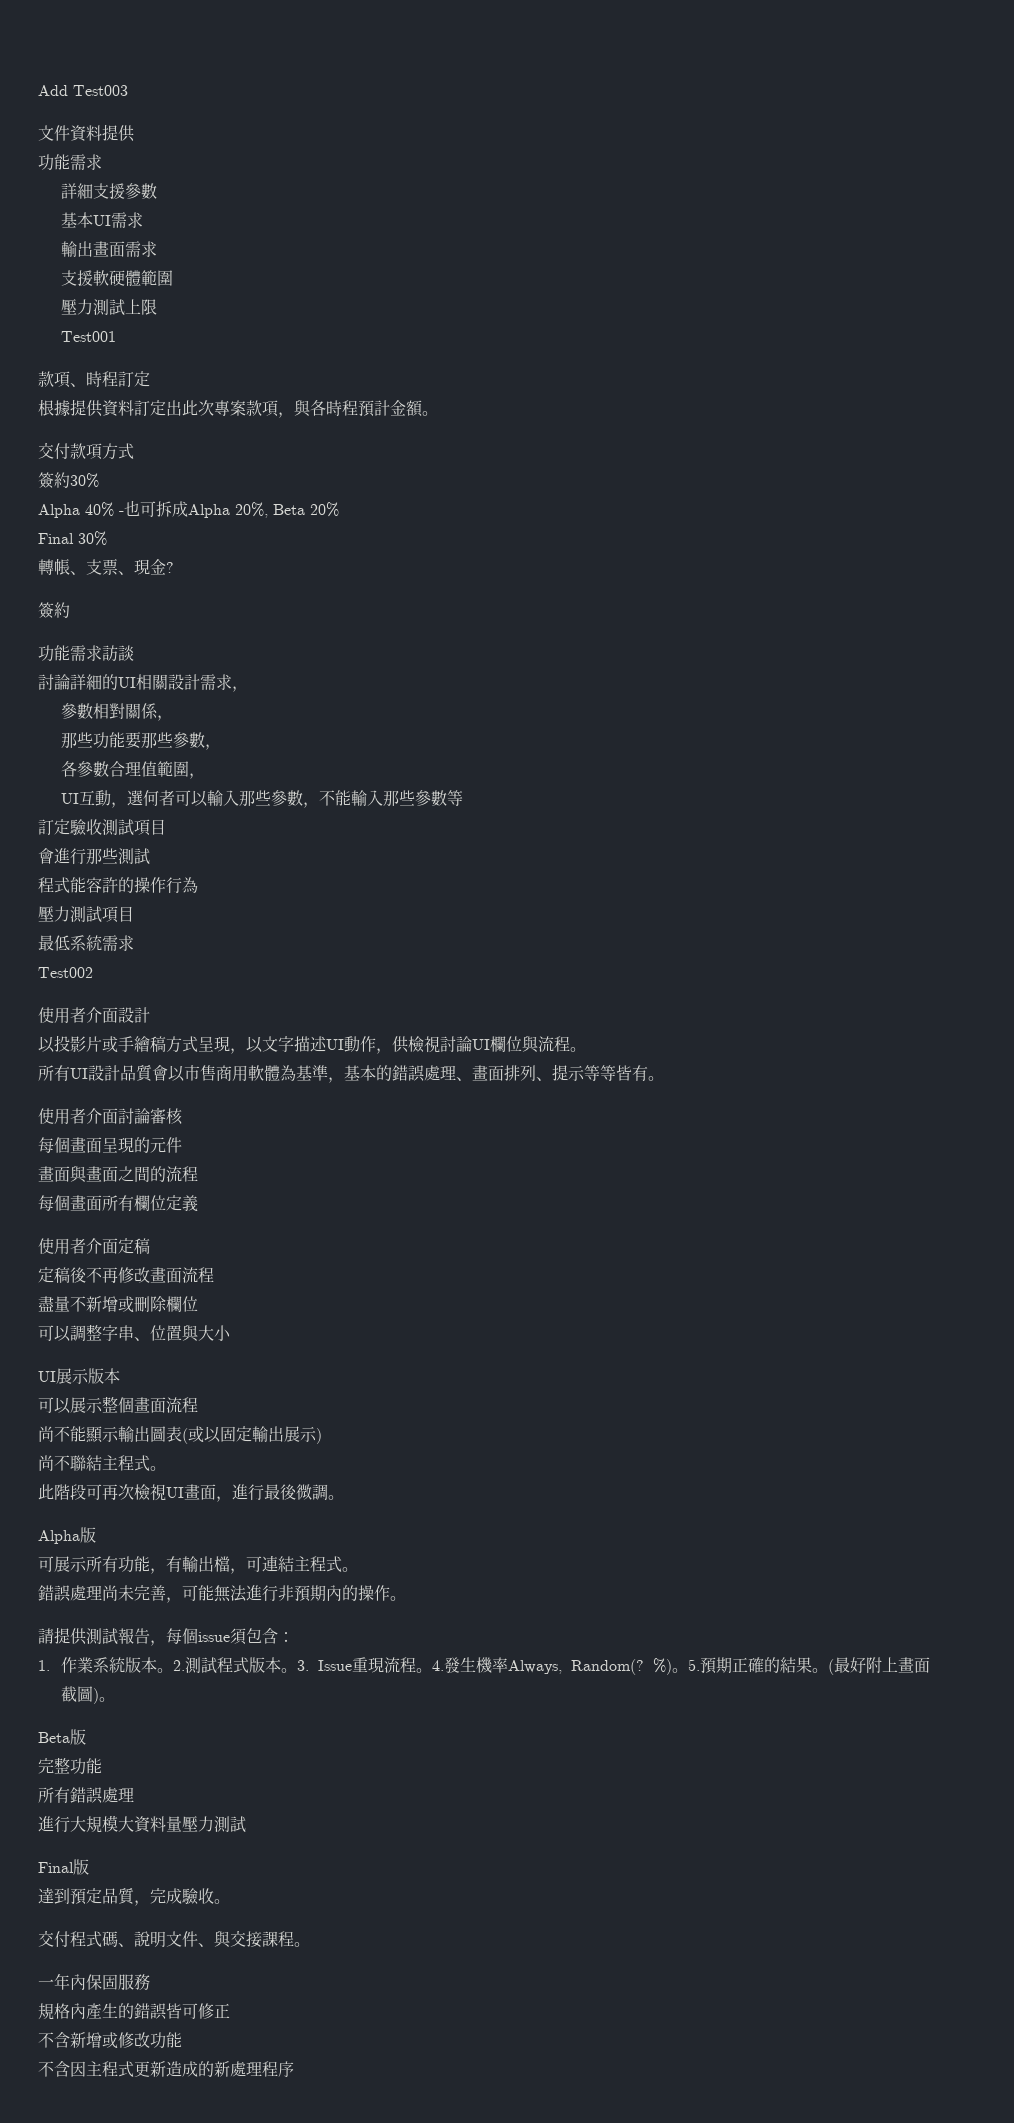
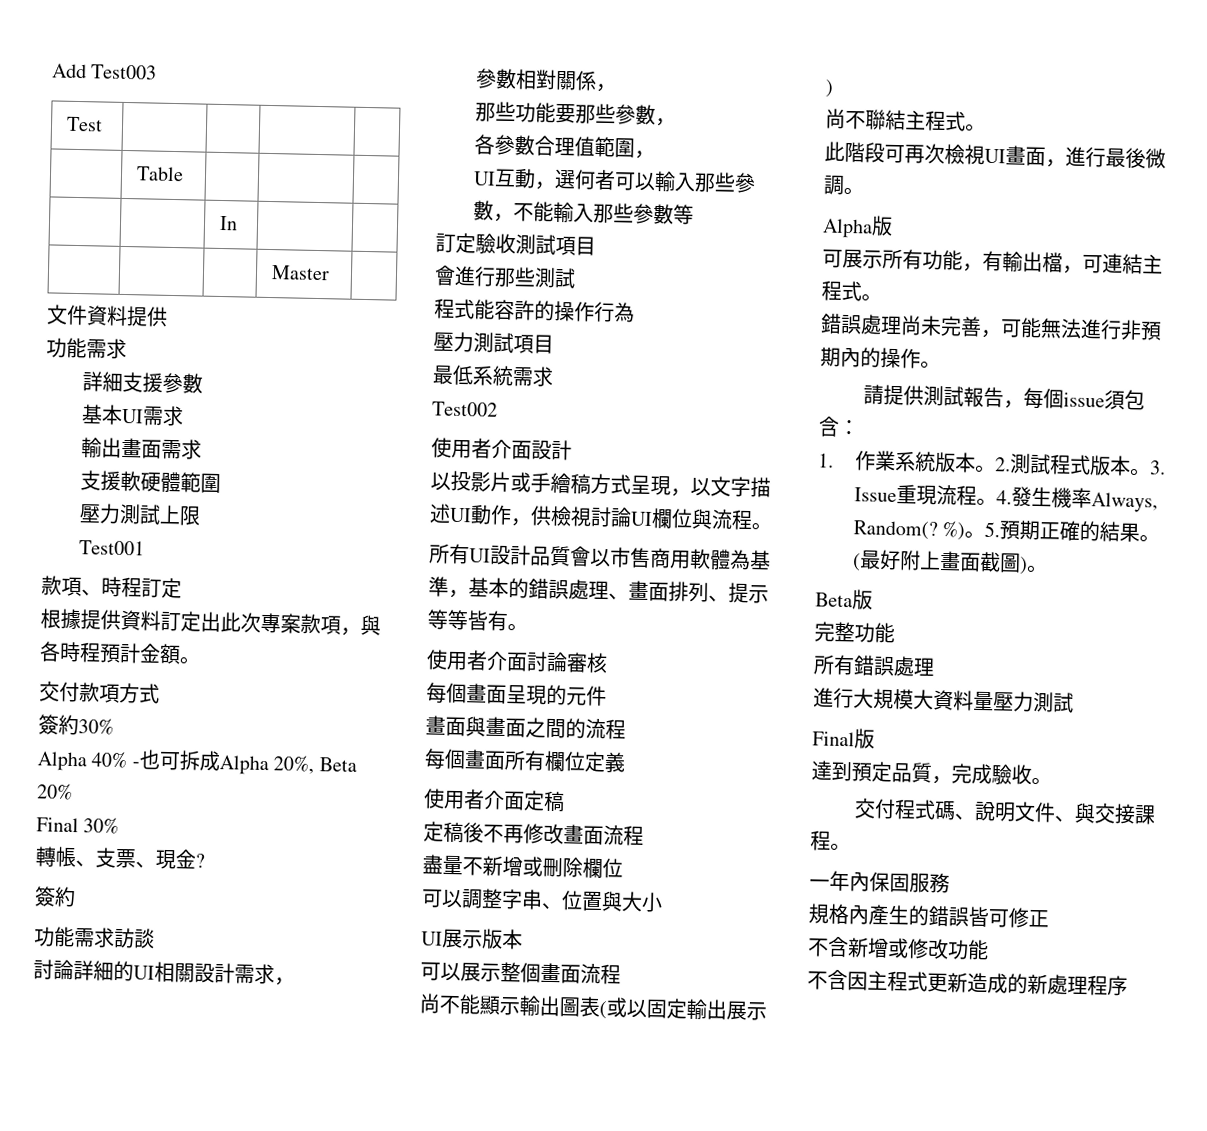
+ Test | | | |
+ | Table | | |
+ | | In | |
+ | | | Master |

